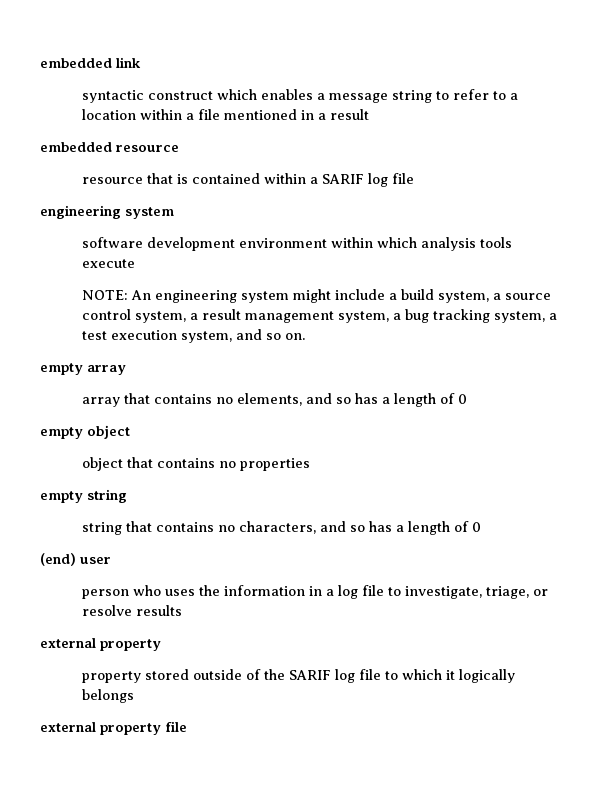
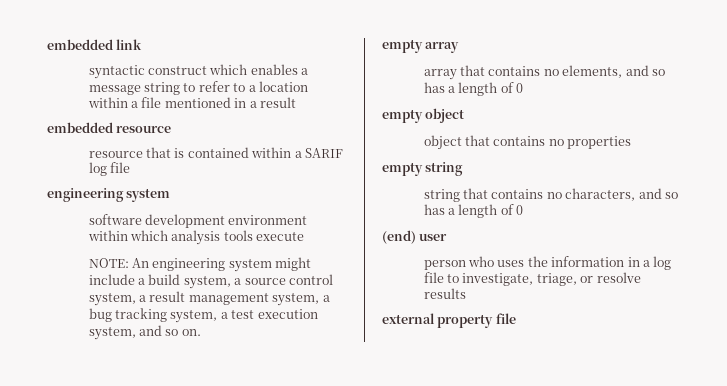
  person who uses the information in a log file to investigate, triage, or resolve results
- external property
- property stored outside of the SARIF log file to which it logically belongs

